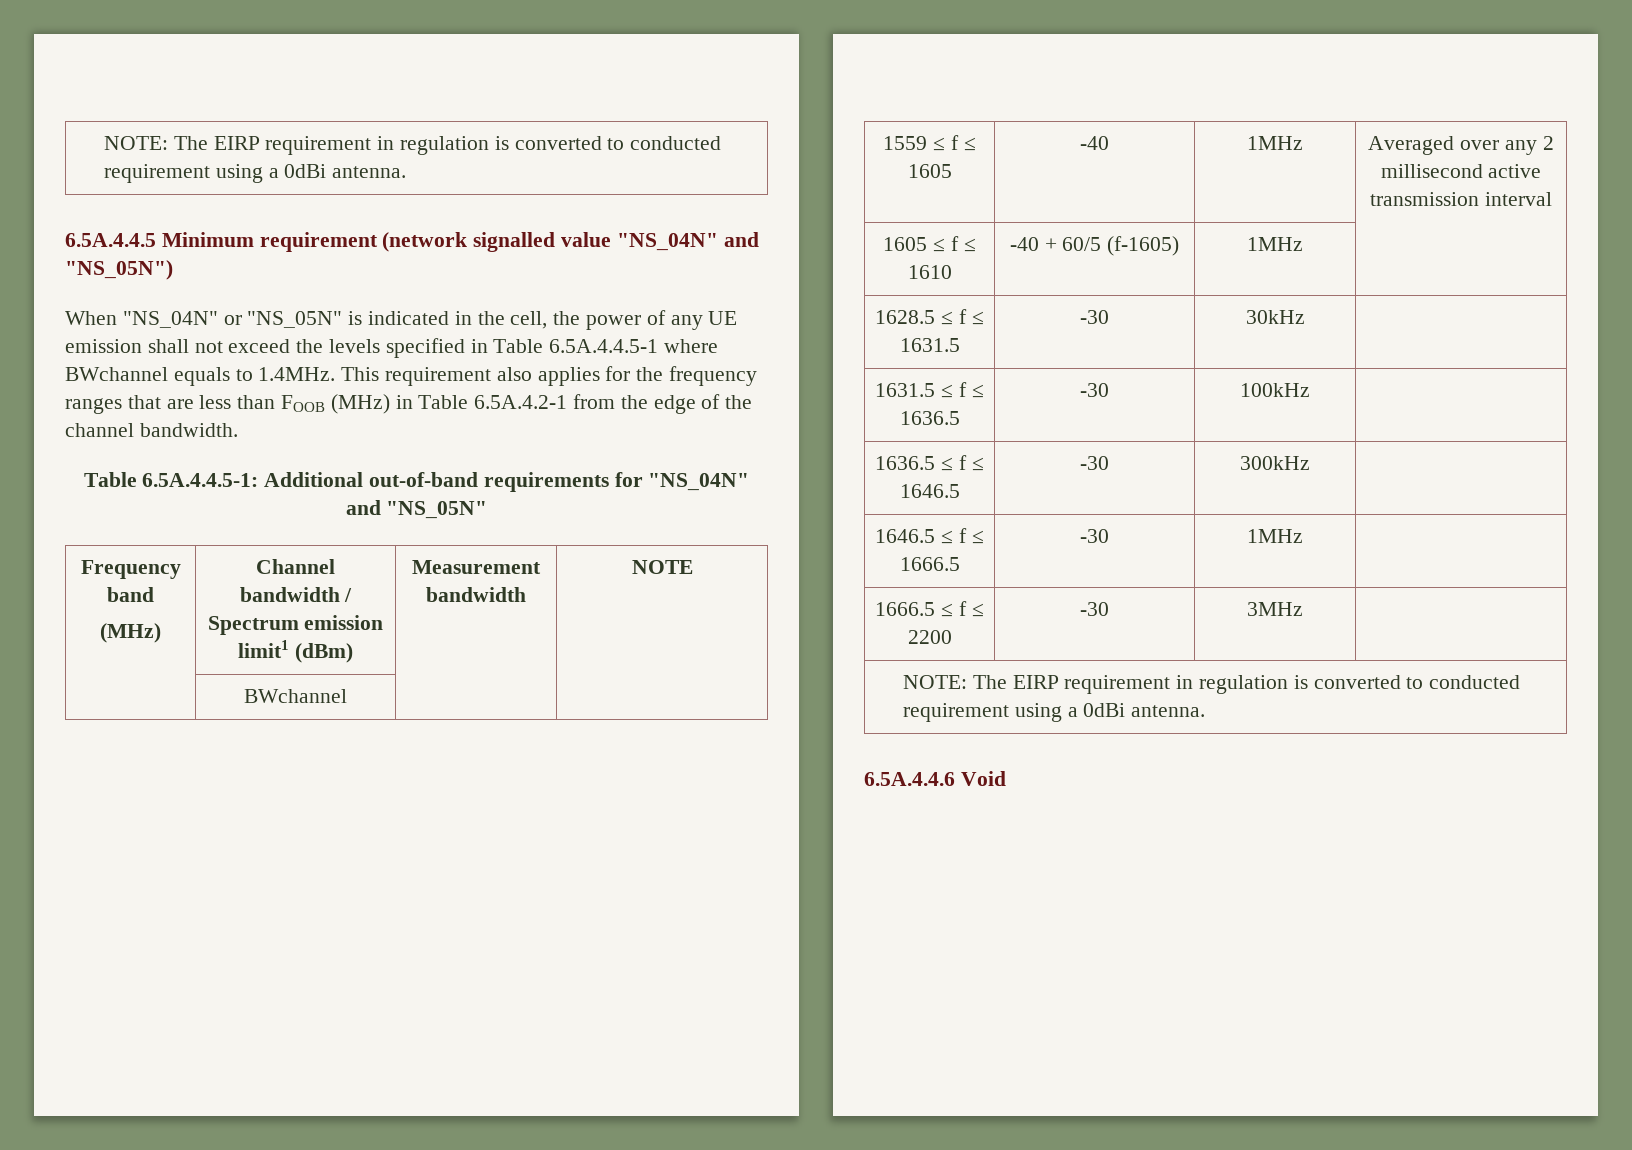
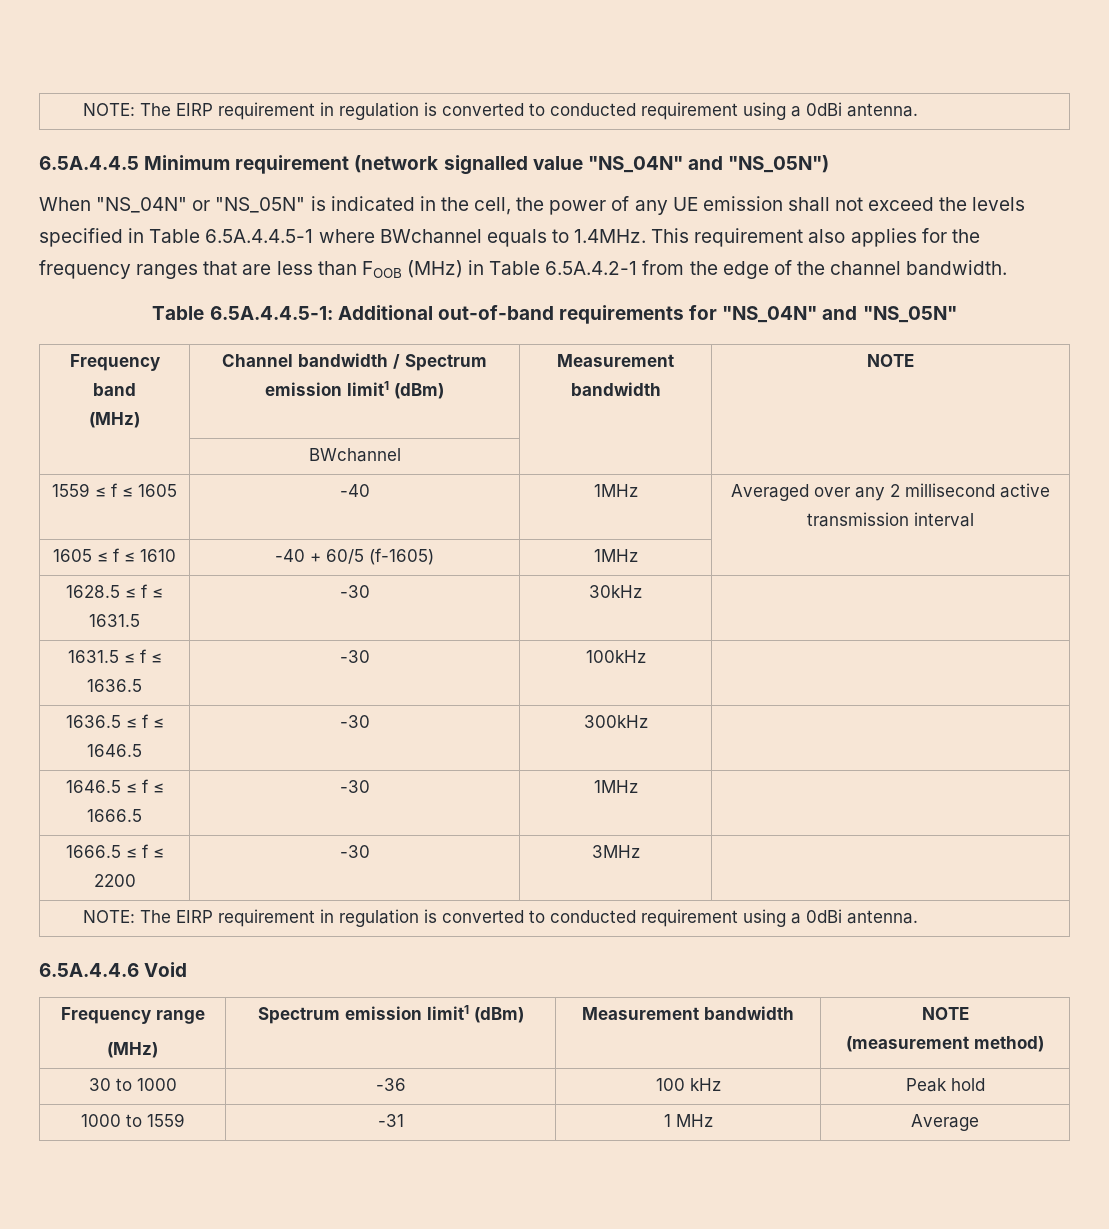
+ Frequency range
+ (MHz) | Spectrum emission limit1 (dBm) | Measurement bandwidth | NOTE
+ (measurement method)
+ 30 to 1000 | -36 | 100 kHz | Peak hold
+ 1000 to 1559 | -31 | 1 MHz | Average

